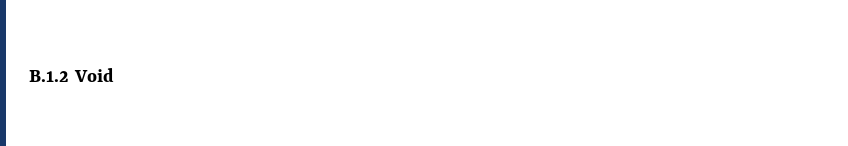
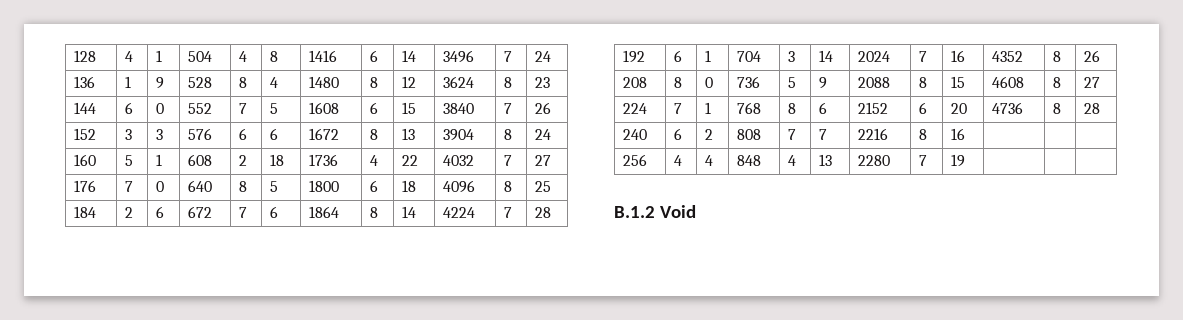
+ 128 | 4 | 1 | 504 | 4 | 8 | 1416 | 6 | 14 | 3496 | 7 | 24
+ 136 | 1 | 9 | 528 | 8 | 4 | 1480 | 8 | 12 | 3624 | 8 | 23
+ 144 | 6 | 0 | 552 | 7 | 5 | 1608 | 6 | 15 | 3840 | 7 | 26
+ 152 | 3 | 3 | 576 | 6 | 6 | 1672 | 8 | 13 | 3904 | 8 | 24
+ 160 | 5 | 1 | 608 | 2 | 18 | 1736 | 4 | 22 | 4032 | 7 | 27
+ 176 | 7 | 0 | 640 | 8 | 5 | 1800 | 6 | 18 | 4096 | 8 | 25
+ 184 | 2 | 6 | 672 | 7 | 6 | 1864 | 8 | 14 | 4224 | 7 | 28
+ 192 | 6 | 1 | 704 | 3 | 14 | 2024 | 7 | 16 | 4352 | 8 | 26
+ 208 | 8 | 0 | 736 | 5 | 9 | 2088 | 8 | 15 | 4608 | 8 | 27
+ 224 | 7 | 1 | 768 | 8 | 6 | 2152 | 6 | 20 | 4736 | 8 | 28
+ 240 | 6 | 2 | 808 | 7 | 7 | 2216 | 8 | 16 | | |
+ 256 | 4 | 4 | 848 | 4 | 13 | 2280 | 7 | 19 | | |

